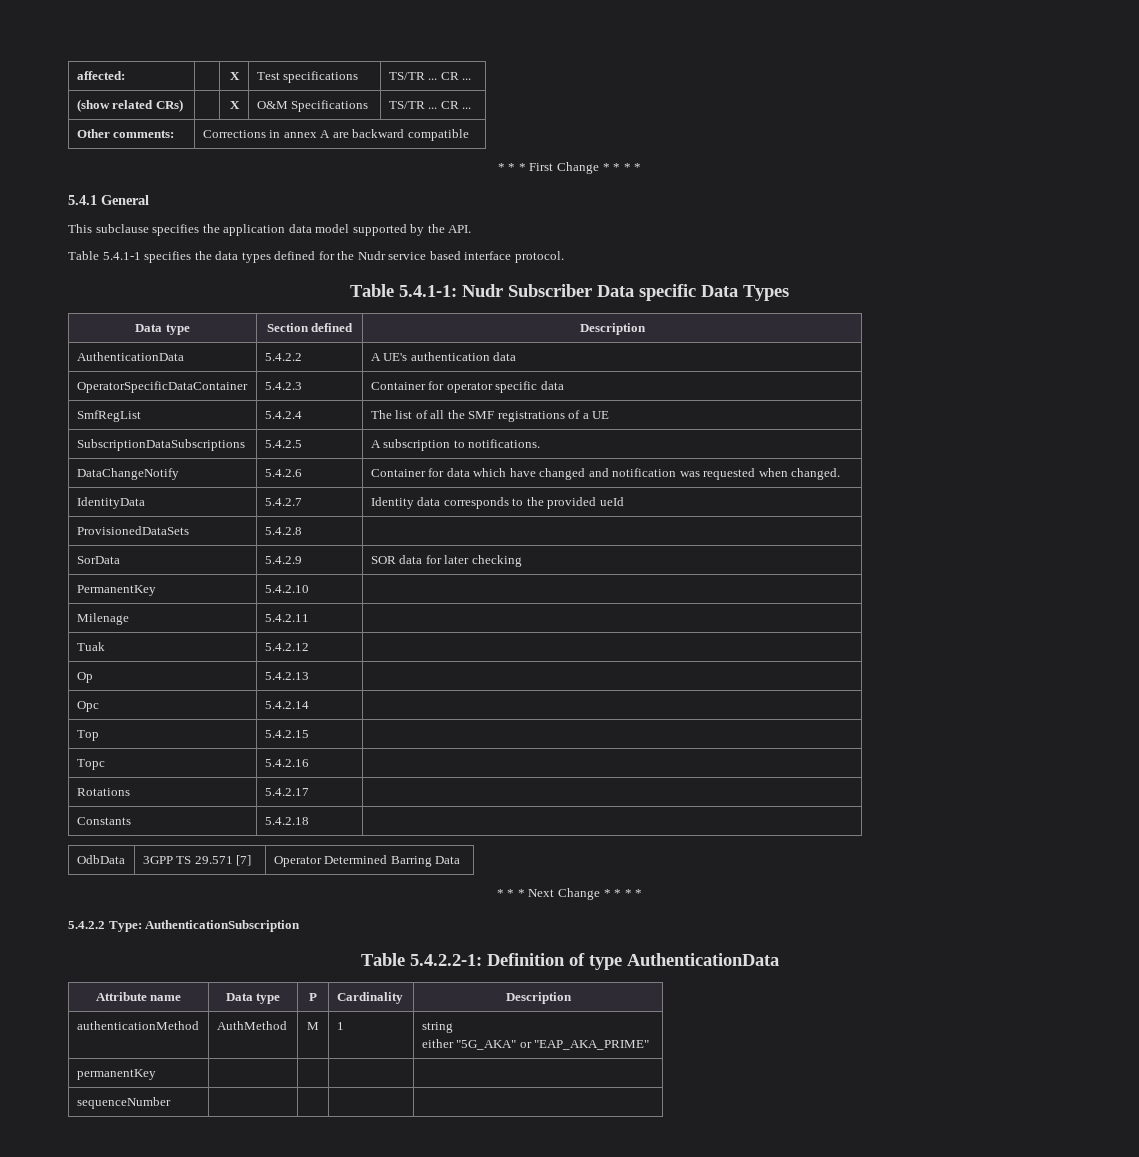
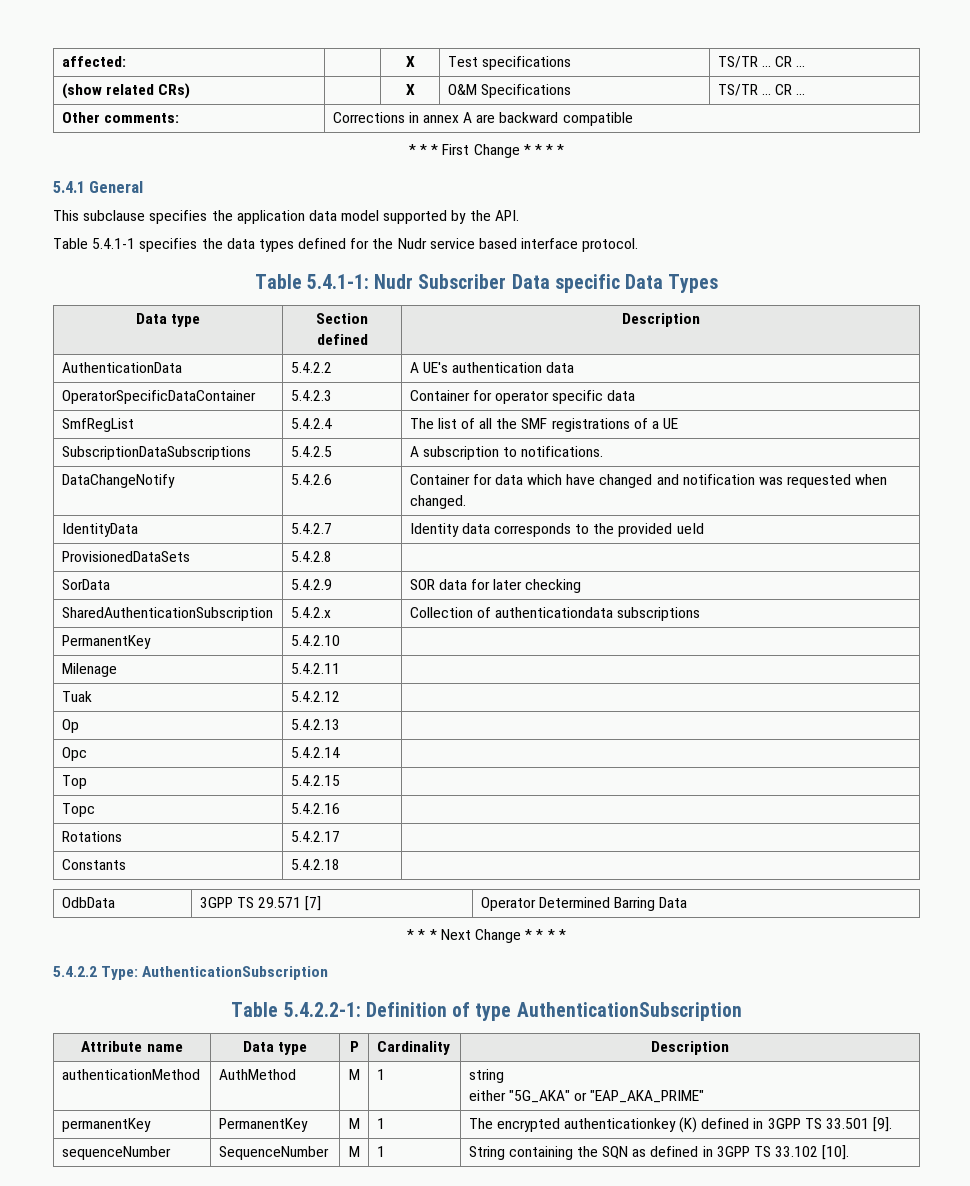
+ SharedAuthenticationSubscription | 5.4.2.x | Collection of authenticationdata subscriptions
- Table 5.4.2.2-1: Definition of type AuthenticationData
+ Table 5.4.2.2-1: Definition of type AuthenticationSubscription
- permanentKey | | | |
- sequenceNumber | | | |
+ permanentKey | PermanentKey | M | 1 | The encrypted authenticationkey (K) defined in 3GPP TS 33.501 [9].
+ sequenceNumber | SequenceNumber | M | 1 | String containing the SQN as defined in 3GPP TS 33.102 [10].

